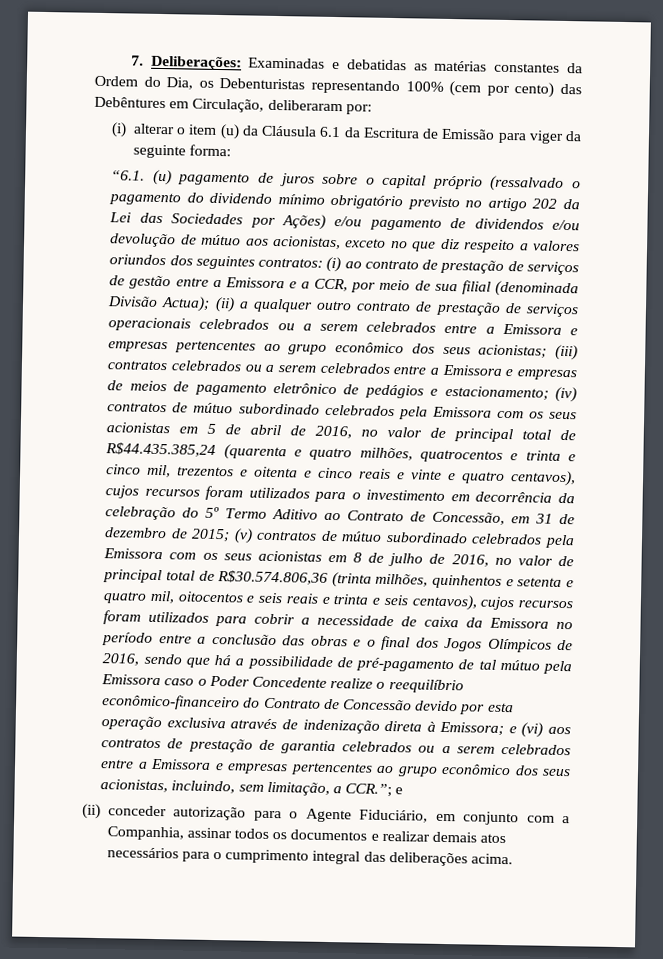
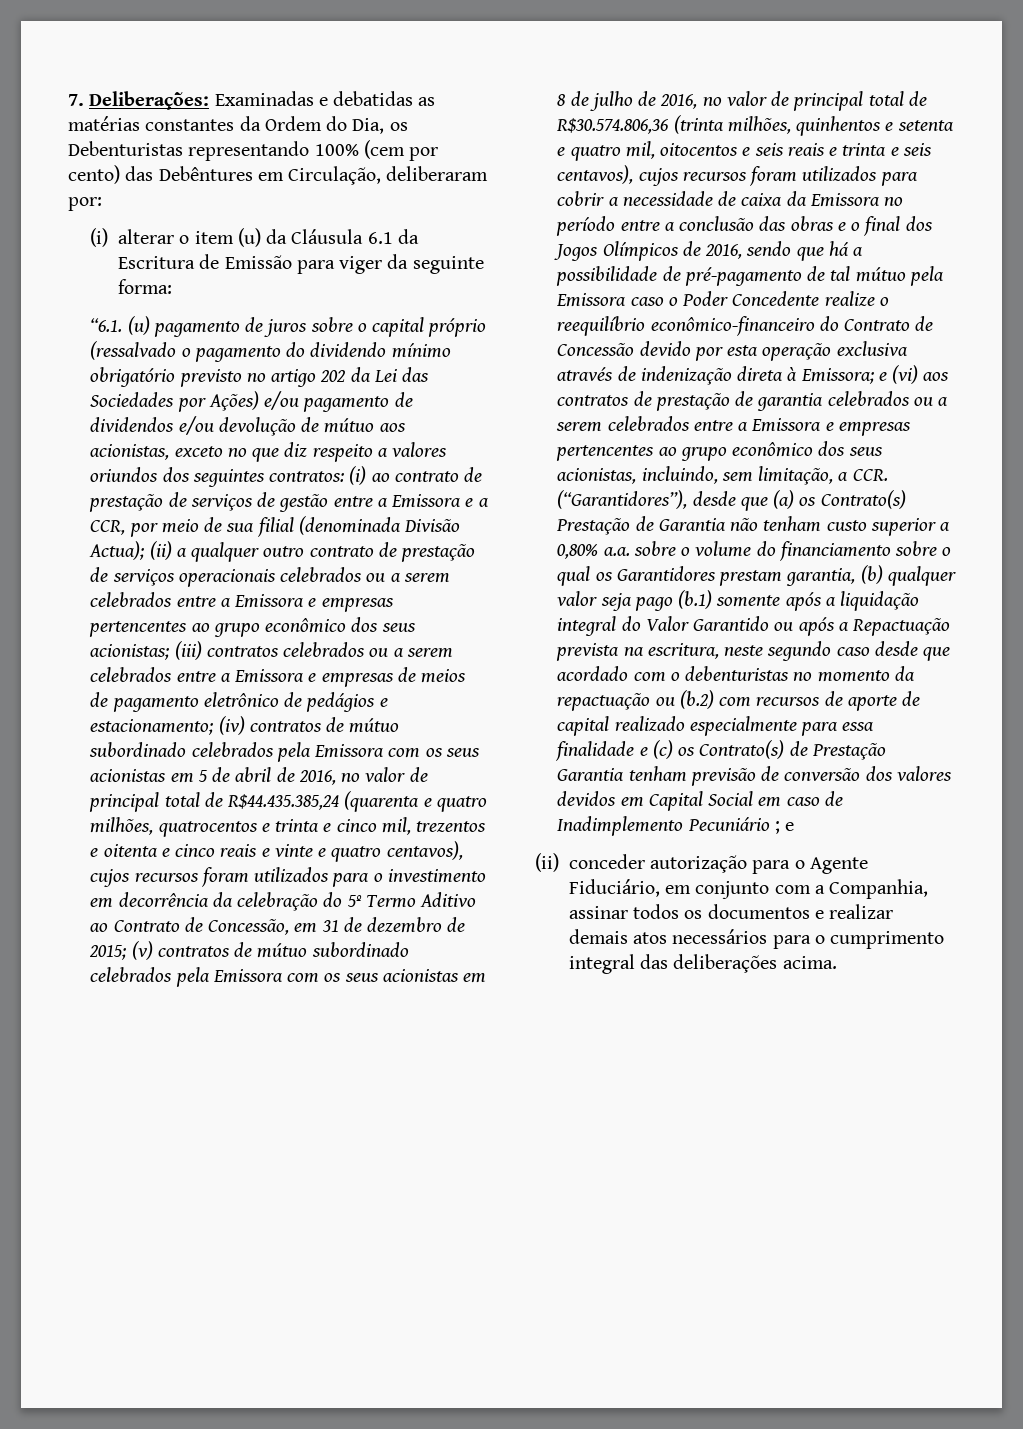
- e (vi) aos contratos de prestação de garantia celebrados ou a serem celebrados entre a Emissora e empresas pertencentes ao grupo econômico dos seus acionistas, incluindo, sem limitação, a CCR.”;
+ e (vi) aos contratos de prestação de garantia celebrados ou a serem celebrados entre a Emissora e empresas pertencentes ao grupo econômico dos seus acionistas, incluindo, sem limitação, a CCR. (“Garantidores”), desde que (a) os Contrato(s) Prestação de Garantia não tenham custo superior a 0,80% a.a. sobre o volume do financiamento sobre o qual os Garantidores prestam garantia, (b) qualquer valor seja pago (b.1) somente após a liquidação integral do Valor Garantido ou após a Repactuação prevista na escritura, neste segundo caso desde que acordado com o debenturistas no momento da repactuação ou (b.2) com recursos de aporte de capital realizado especialmente para essa finalidade e (c) os Contrato(s) de Prestação Garantia tenham previsão de conversão dos valores devidos em Capital Social em caso de Inadimplemento Pecuniário ;

